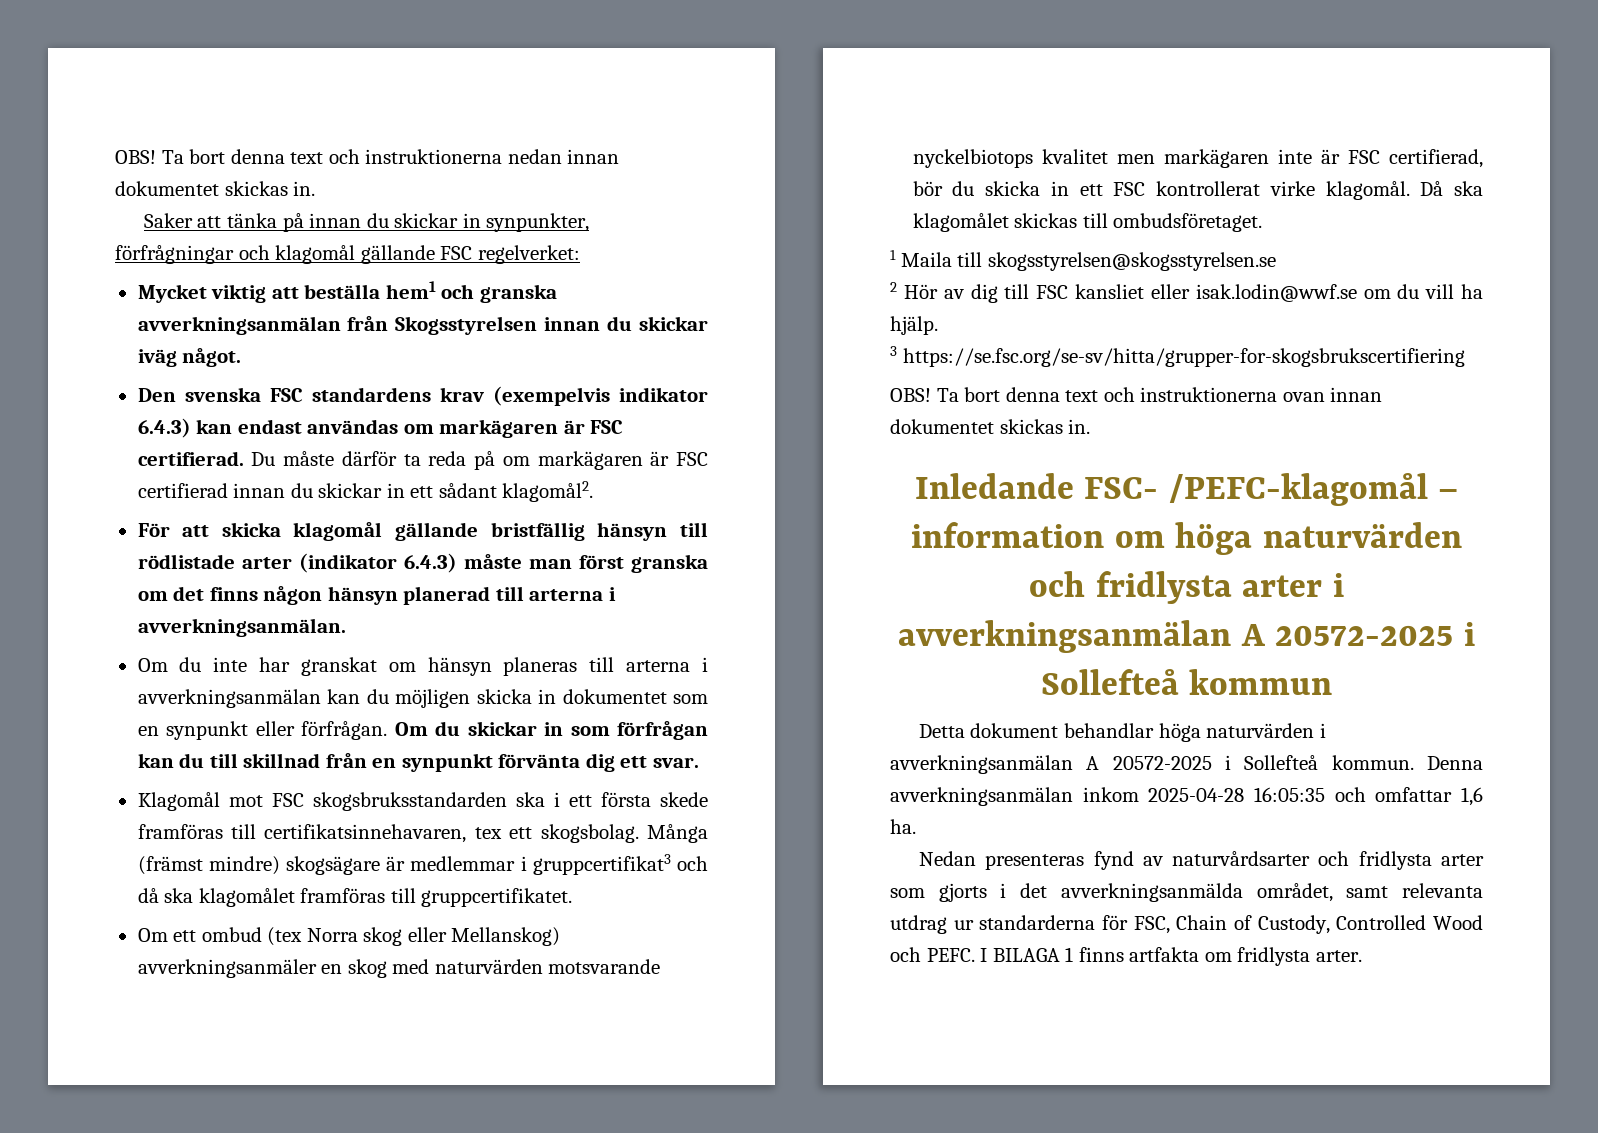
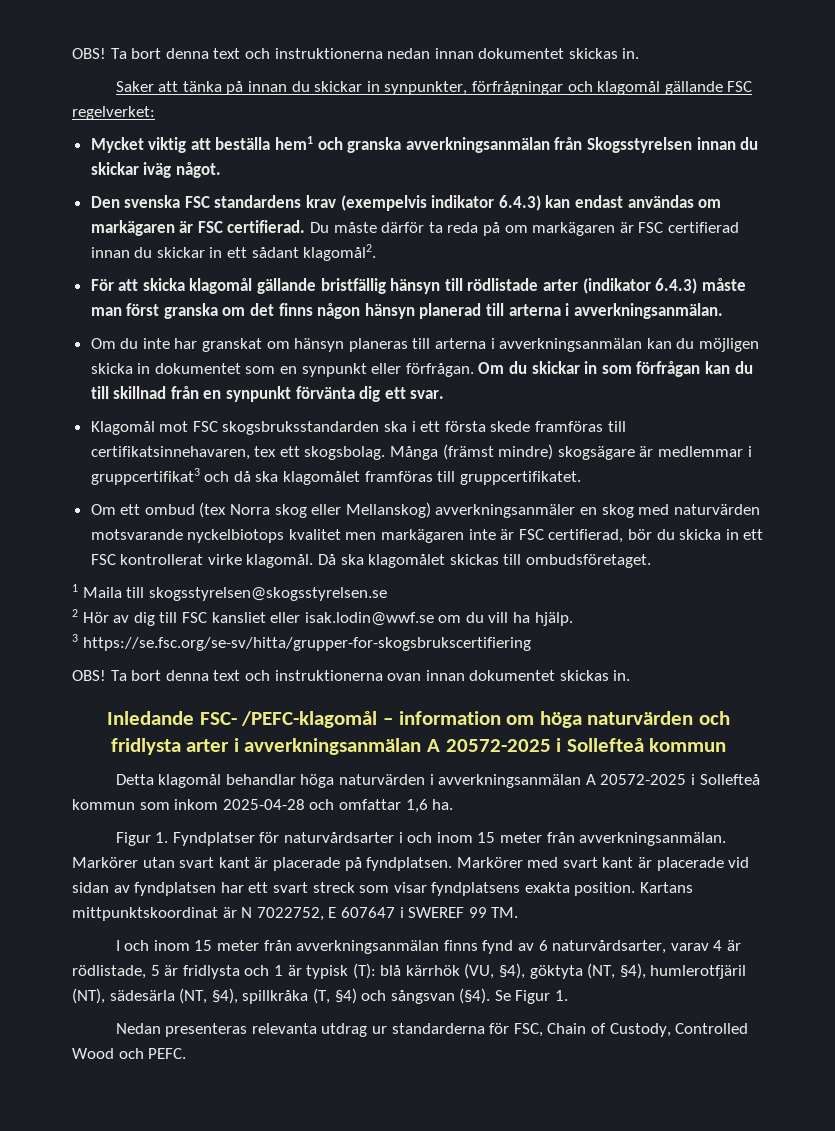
- Detta dokument behandlar höga naturvärden i avverkningsanmälan A 20572-2025 i Sollefteå kommun. Denna avverkningsanmälan inkom 2025-04-28 16:05:35 och omfattar 1,6 ha.
+ Detta klagomål behandlar höga naturvärden i avverkningsanmälan A 20572-2025 i Sollefteå kommun som inkom 2025-04-28 och omfattar 1,6 ha.
- Nedan presenteras fynd av naturvårdsarter och fridlysta arter som gjorts i det avverkningsanmälda området, samt relevanta utdrag ur standarderna för FSC, Chain of Custody, Controlled Wood och PEFC. I BILAGA 1 finns artfakta om fridlysta arter.
+ Figur 1. Fyndplatser för naturvårdsarter i och inom 15 meter från avverkningsanmälan. Markörer utan svart kant är placerade på fyndplatsen. Markörer med svart kant är placerade vid sidan av fyndplatsen har ett svart streck som visar fyndplatsens exakta position. Kartans mittpunktskoordinat är N 7022752, E 607647 i SWEREF 99 TM.
+ I och inom 15 meter från avverkningsanmälan finns fynd av 6 naturvårdsarter, varav 4 är rödlistade, 5 är fridlysta och 1 är typisk (T): blå kärrhök (VU, §4), göktyta (NT, §4), humlerotfjäril (NT), sädesärla (NT, §4), spillkråka (T, §4) och sångsvan (§4). Se Figur 1.
+ Nedan presenteras relevanta utdrag ur standarderna för FSC, Chain of Custody, Controlled Wood och PEFC.

